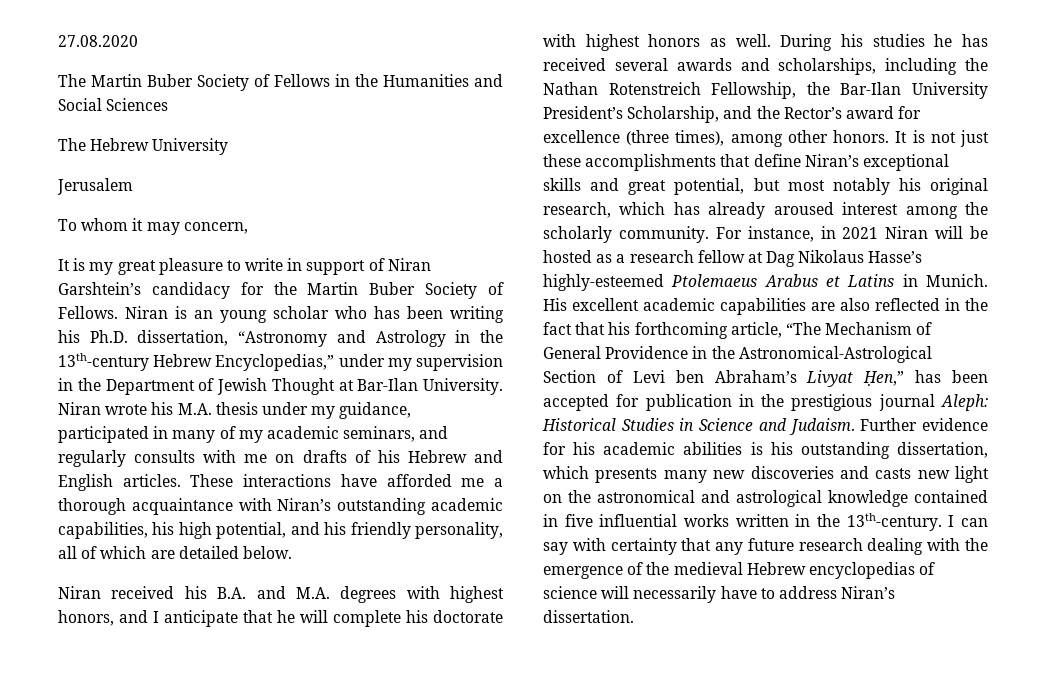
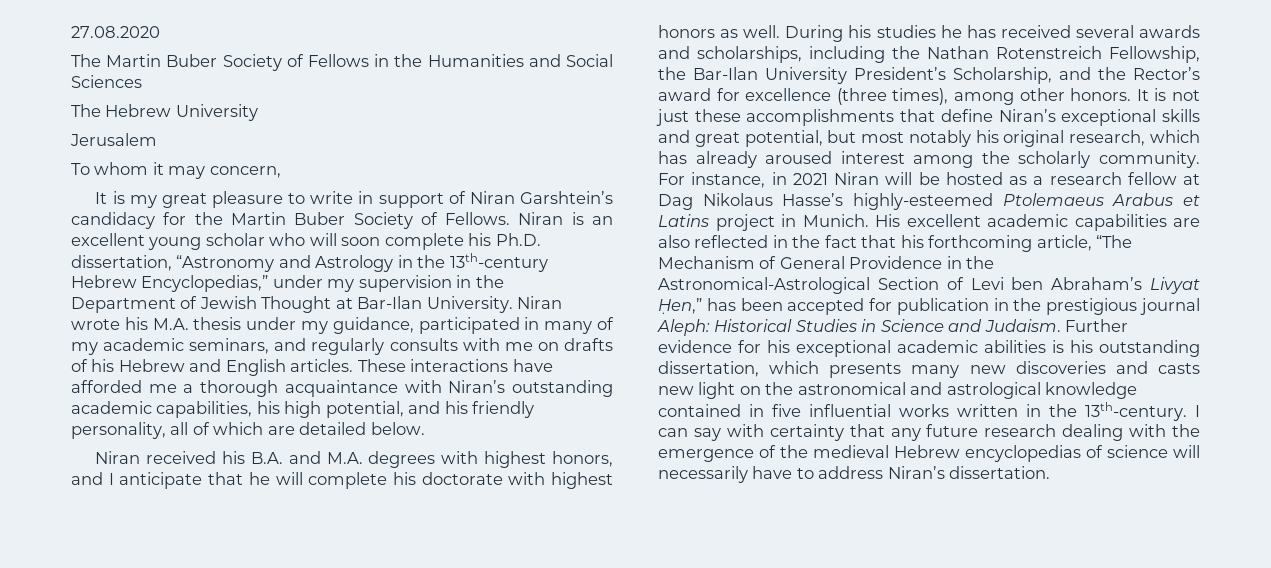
- Niran is an young scholar who has been writing his Ph.D. dissertation, “Astronomy and Astrology in the 13th-century Hebrew Encyclopedias,” under my supervision in the Department of Jewish Thought at Bar-Ilan University.
+ Niran is an excellent young scholar who will soon complete his Ph.D. dissertation, “Astronomy and Astrology in the 13th-century Hebrew Encyclopedias,” under my supervision in the Department of Jewish Thought at Bar-Ilan University.
- For instance, in 2021 Niran will be hosted as a research fellow at Dag Nikolaus Hasse’s highly-esteemed Ptolemaeus Arabus et Latins in Munich.
+ For instance, in 2021 Niran will be hosted as a research fellow at Dag Nikolaus Hasse’s highly-esteemed Ptolemaeus Arabus et Latins project in Munich.
- Further evidence for his academic abilities is his outstanding dissertation, which presents many new discoveries and casts new light on the astronomical and astrological knowledge contained in five influential works written in the 13th-century.
+ Further evidence for his exceptional academic abilities is his outstanding dissertation, which presents many new discoveries and casts new light on the astronomical and astrological knowledge contained in five influential works written in the 13th-century.

